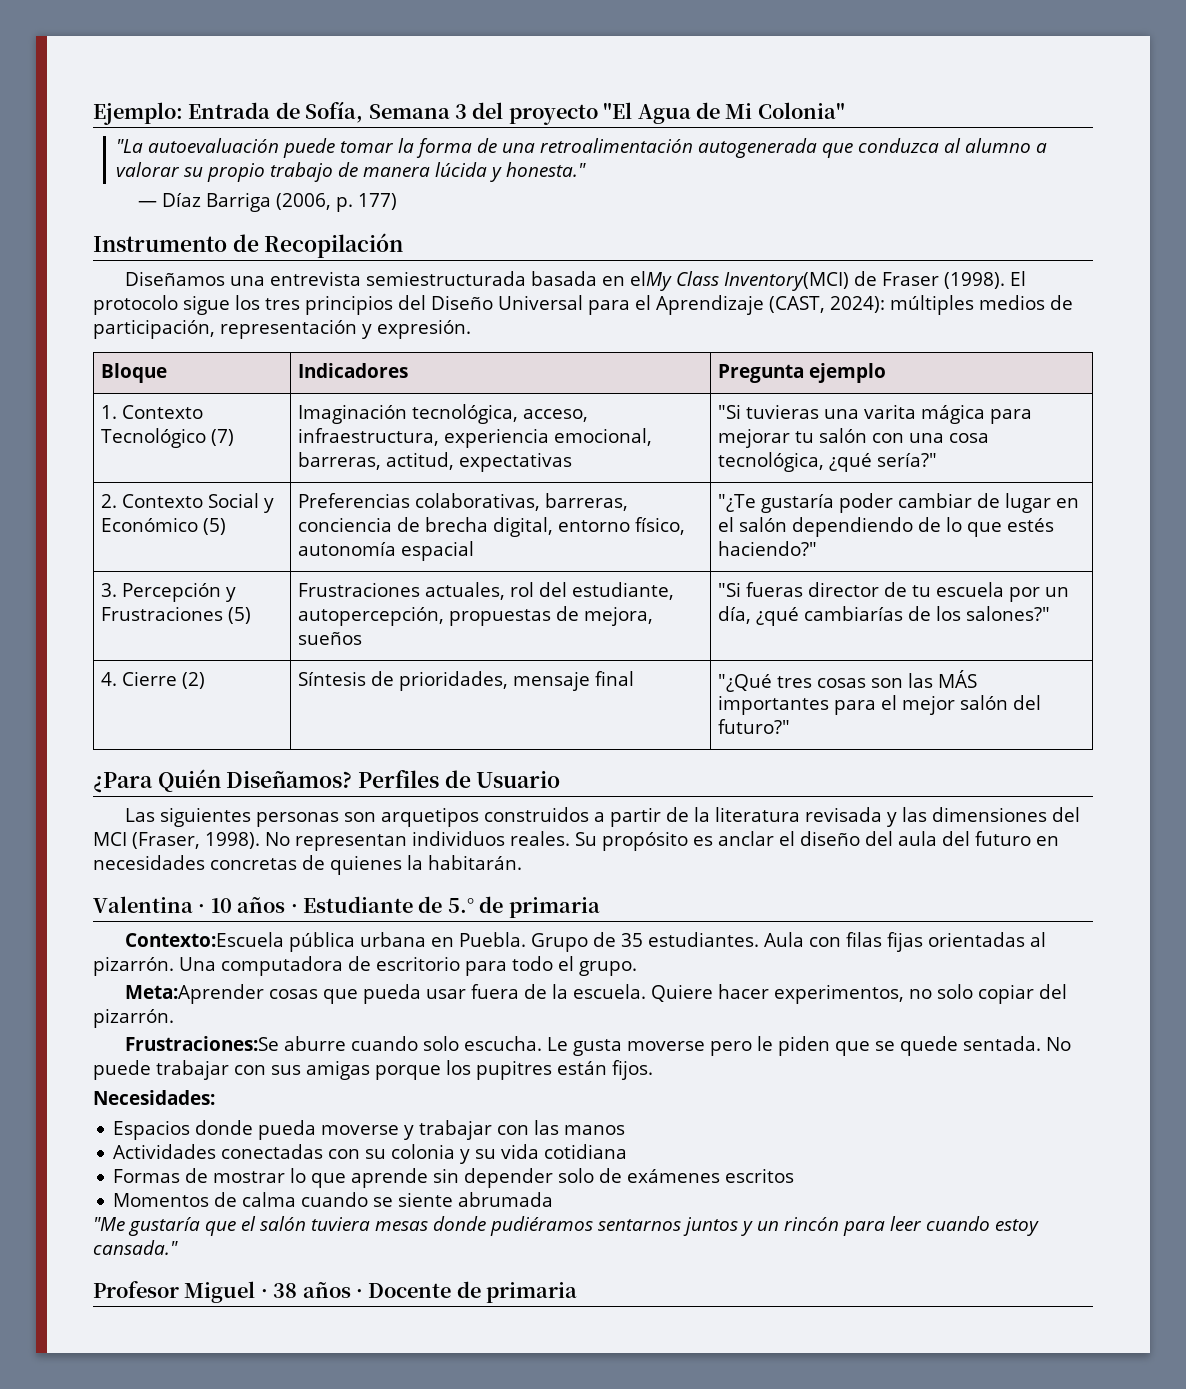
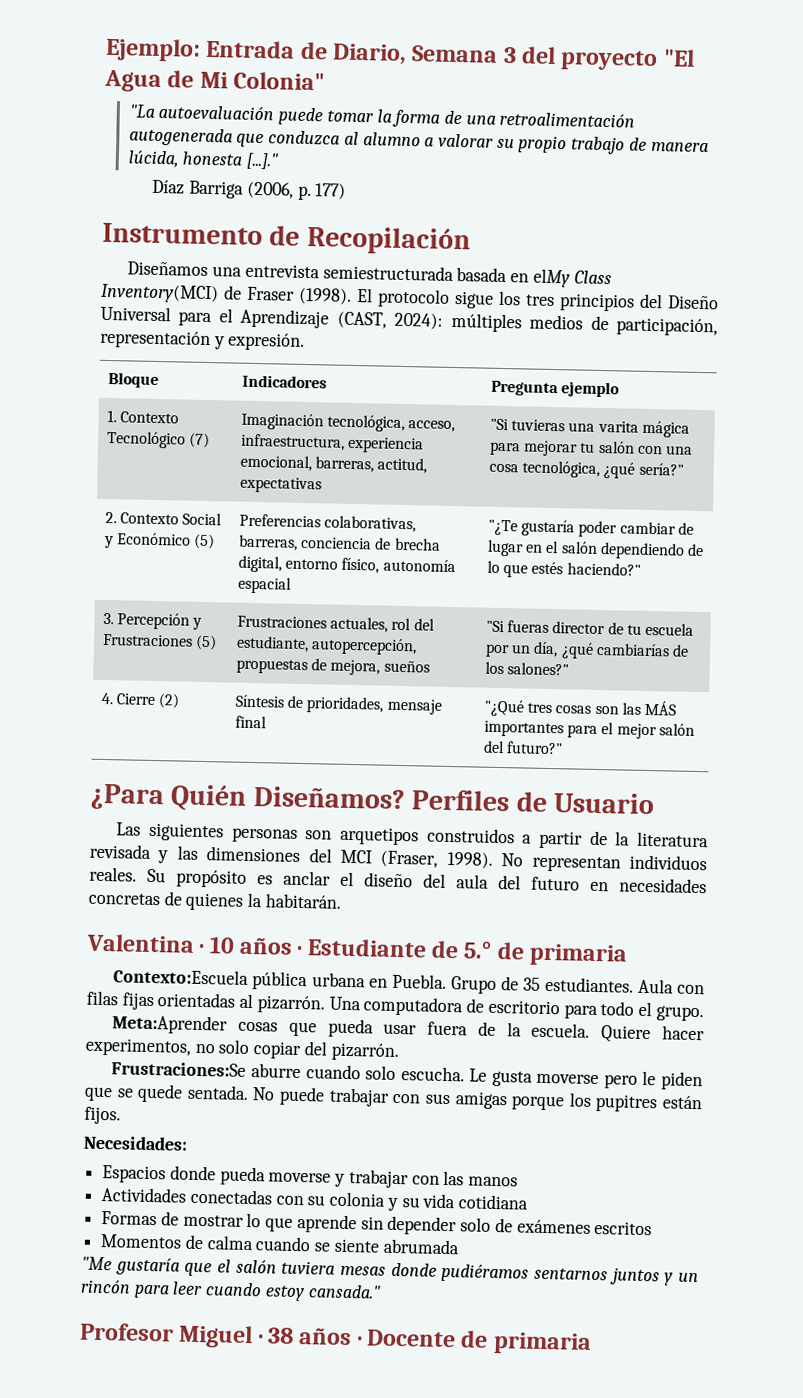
- Ejemplo: Entrada de Sofía, Semana 3 del proyecto "El Agua de Mi Colonia"
+ Ejemplo: Entrada de Diario, Semana 3 del proyecto "El Agua de Mi Colonia"
- "La autoevaluación puede tomar la forma de una retroalimentación autogenerada que conduzca al alumno a valorar su propio trabajo de manera lúcida y honesta."
- — Díaz Barriga (2006, p. 177)
+ "La autoevaluación puede tomar la forma de una retroalimentación autogenerada que conduzca al alumno a valorar su propio trabajo de manera lúcida, honesta [...]."
+ Díaz Barriga (2006, p. 177)

